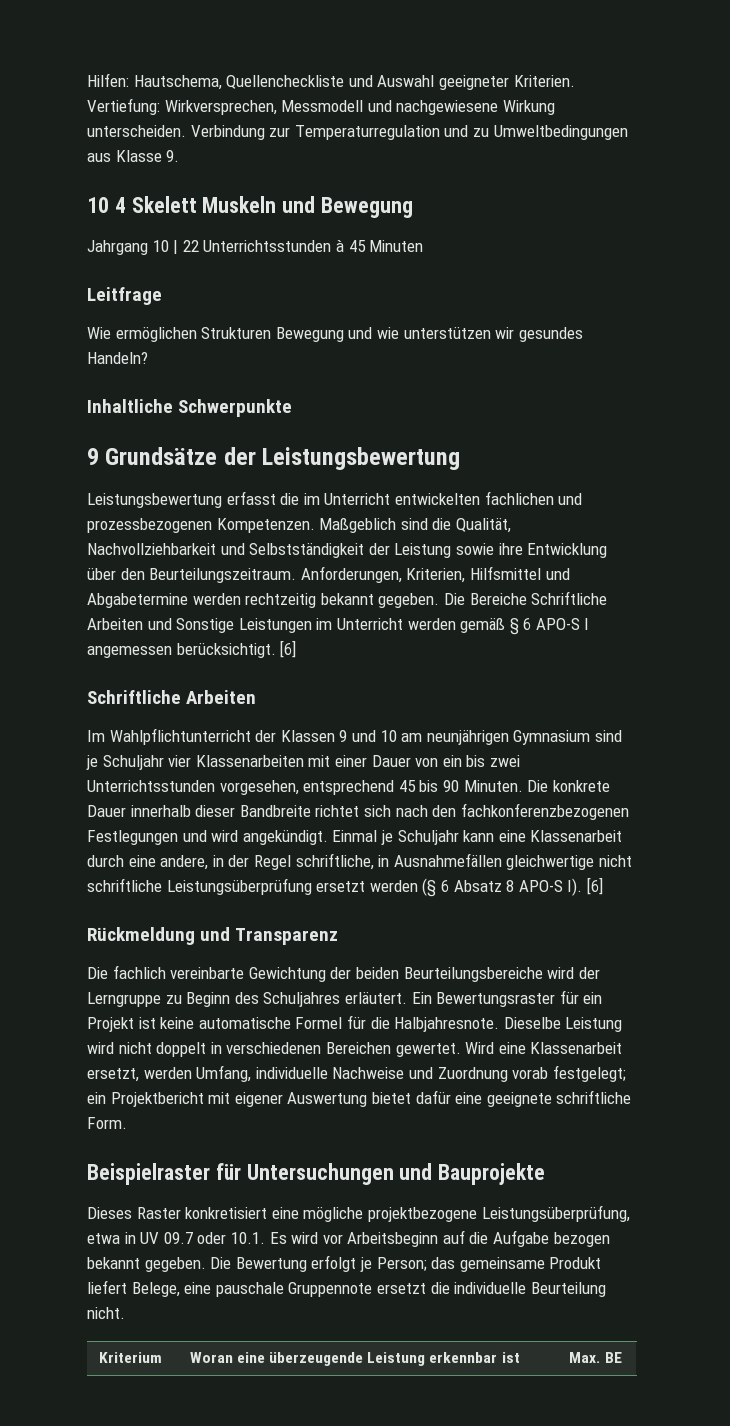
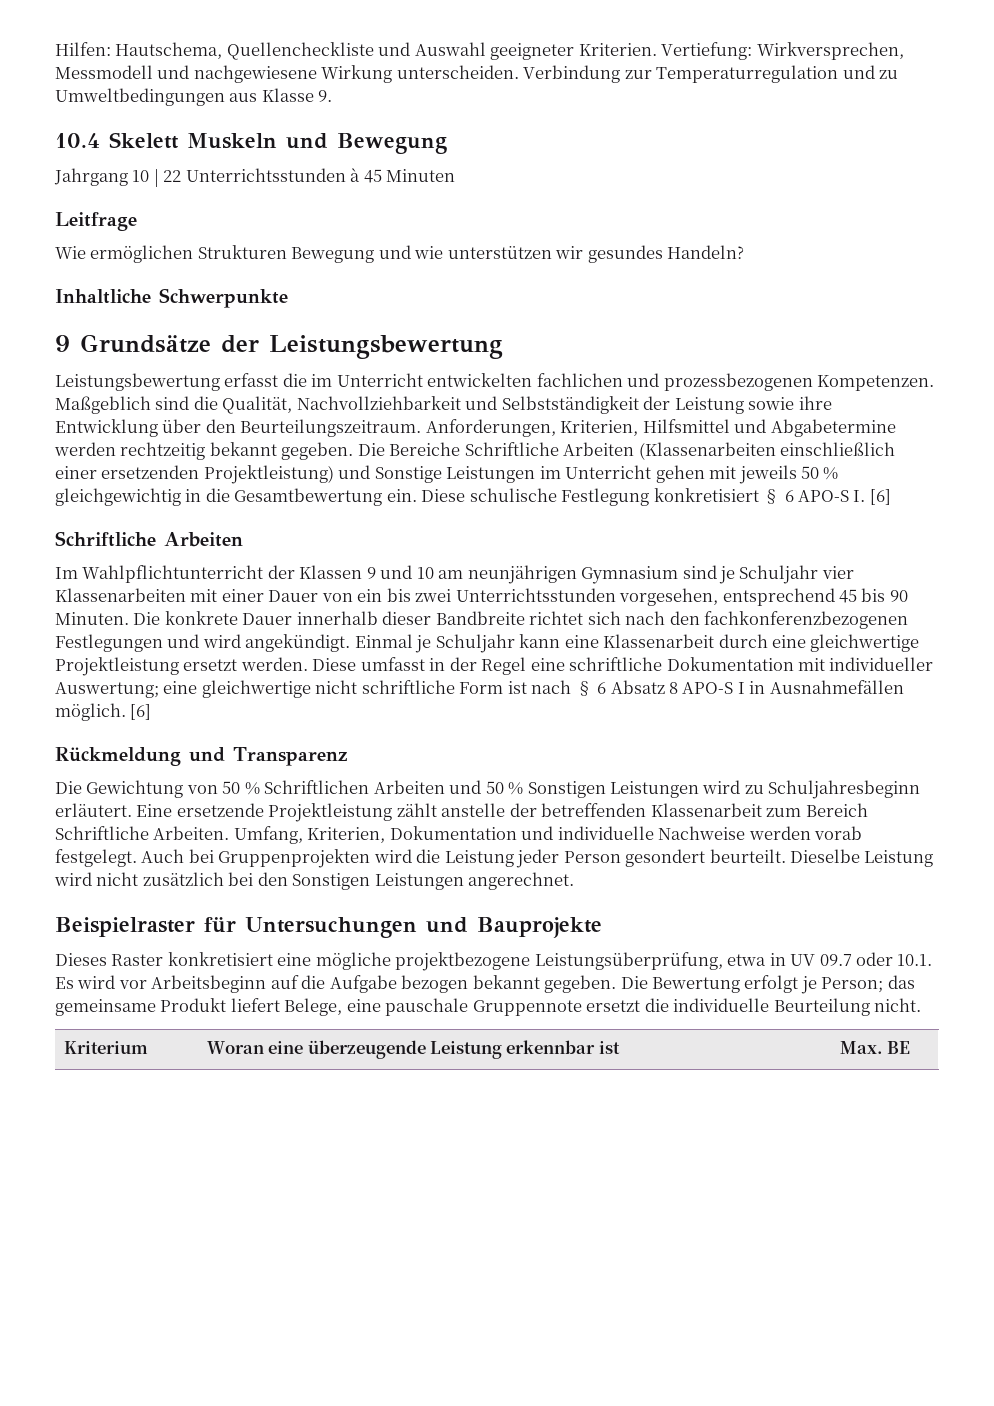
- 10 4 Skelett Muskeln und Bewegung
+ 10.4 Skelett Muskeln und Bewegung
- Die Bereiche Schriftliche Arbeiten und Sonstige Leistungen im Unterricht werden gemäß § 6 APO-S I angemessen berücksichtigt. [6]
+ Die Bereiche Schriftliche Arbeiten (Klassenarbeiten einschließlich einer ersetzenden Projektleistung) und Sonstige Leistungen im Unterricht gehen mit jeweils 50 % gleichgewichtig in die Gesamtbewertung ein. Diese schulische Festlegung konkretisiert § 6 APO-S I. [6]
- Einmal je Schuljahr kann eine Klassenarbeit durch eine andere, in der Regel schriftliche, in Ausnahmefällen gleichwertige nicht schriftliche Leistungsüberprüfung ersetzt werden (§ 6 Absatz 8 APO-S I). [6]
+ Einmal je Schuljahr kann eine Klassenarbeit durch eine gleichwertige Projektleistung ersetzt werden. Diese umfasst in der Regel eine schriftliche Dokumentation mit individueller Auswertung; eine gleichwertige nicht schriftliche Form ist nach § 6 Absatz 8 APO-S I in Ausnahmefällen möglich. [6]
- Die fachlich vereinbarte Gewichtung der beiden Beurteilungsbereiche wird der Lerngruppe zu Beginn des Schuljahres erläutert. Ein Bewertungsraster für ein Projekt ist keine automatische Formel für die Halbjahresnote. Dieselbe Leistung wird nicht doppelt in verschiedenen Bereichen gewertet. Wird eine Klassenarbeit ersetzt, werden Umfang, individuelle Nachweise und Zuordnung vorab festgelegt; ein Projektbericht mit eigener Auswertung bietet dafür eine geeignete schriftliche Form.
+ Die Gewichtung von 50 % Schriftlichen Arbeiten und 50 % Sonstigen Leistungen wird zu Schuljahresbeginn erläutert. Eine ersetzende Projektleistung zählt anstelle der betreffenden Klassenarbeit zum Bereich Schriftliche Arbeiten. Umfang, Kriterien, Dokumentation und individuelle Nachweise werden vorab festgelegt. Auch bei Gruppenprojekten wird die Leistung jeder Person gesondert beurteilt. Dieselbe Leistung wird nicht zusätzlich bei den Sonstigen Leistungen angerechnet.

